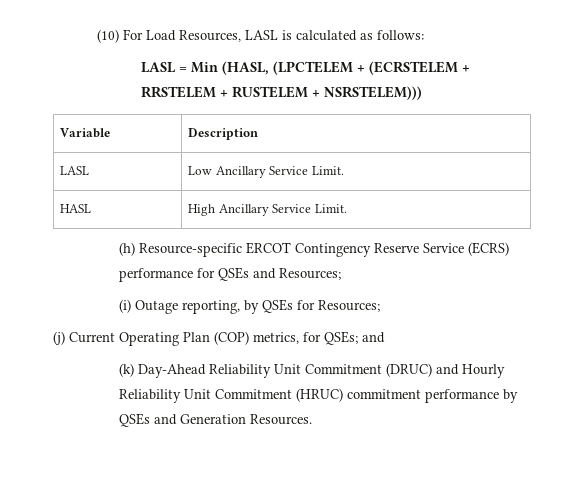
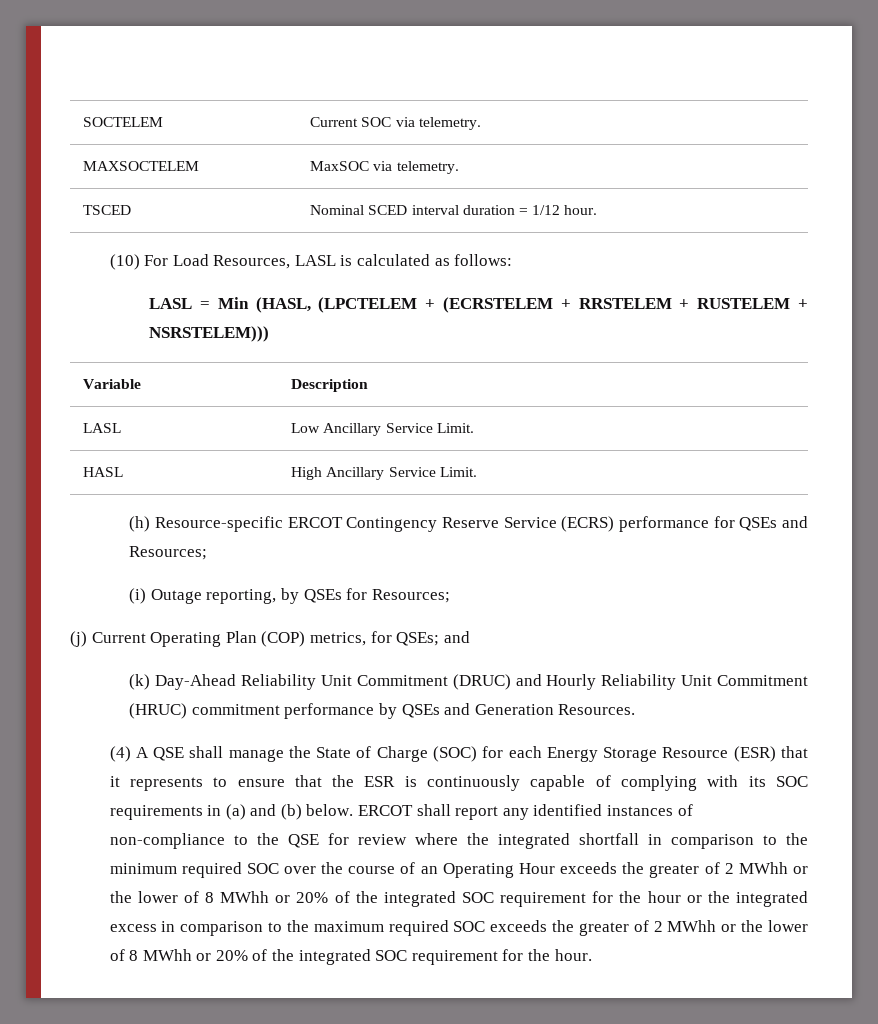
+ SOCTELEM | Current SOC via telemetry.
+ MAXSOCTELEM | MaxSOC via telemetry.
+ TSCED | Nominal SCED interval duration = 1/12 hour.
+ (4) A QSE shall manage the State of Charge (SOC) for each Energy Storage Resource (ESR) that it represents to ensure that the ESR is continuously capable of complying with its SOC requirements in (a) and (b) below. ERCOT shall report any identified instances of non-compliance to the QSE for review where the integrated shortfall in comparison to the minimum required SOC over the course of an Operating Hour exceeds the greater of 2 MWhh or the lower of 8 MWhh or 20% of the integrated SOC requirement for the hour or the integrated excess in comparison to the maximum required SOC exceeds the greater of 2 MWhh or the lower of 8 MWhh or 20% of the integrated SOC requirement for the hour.

